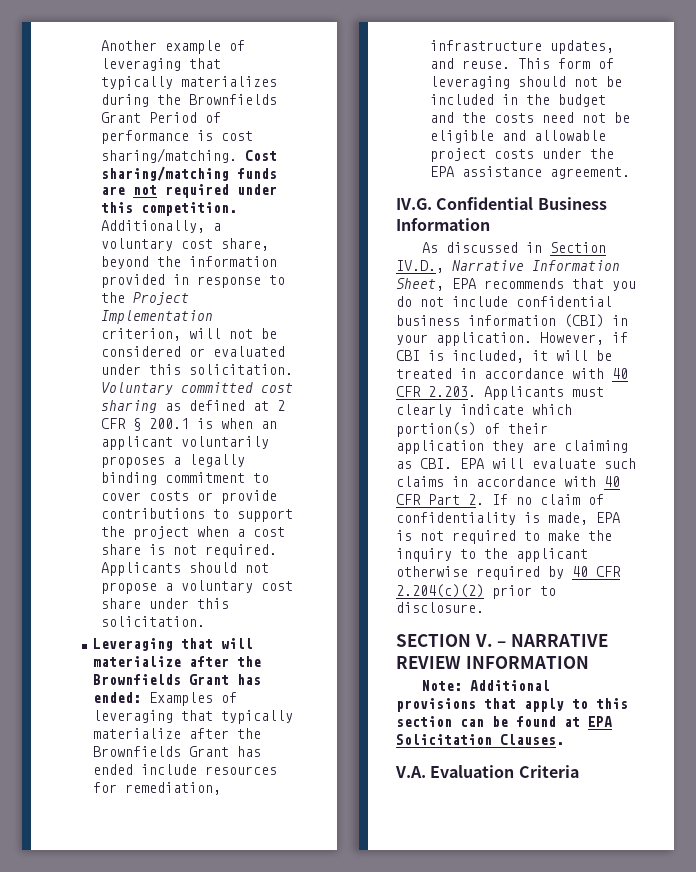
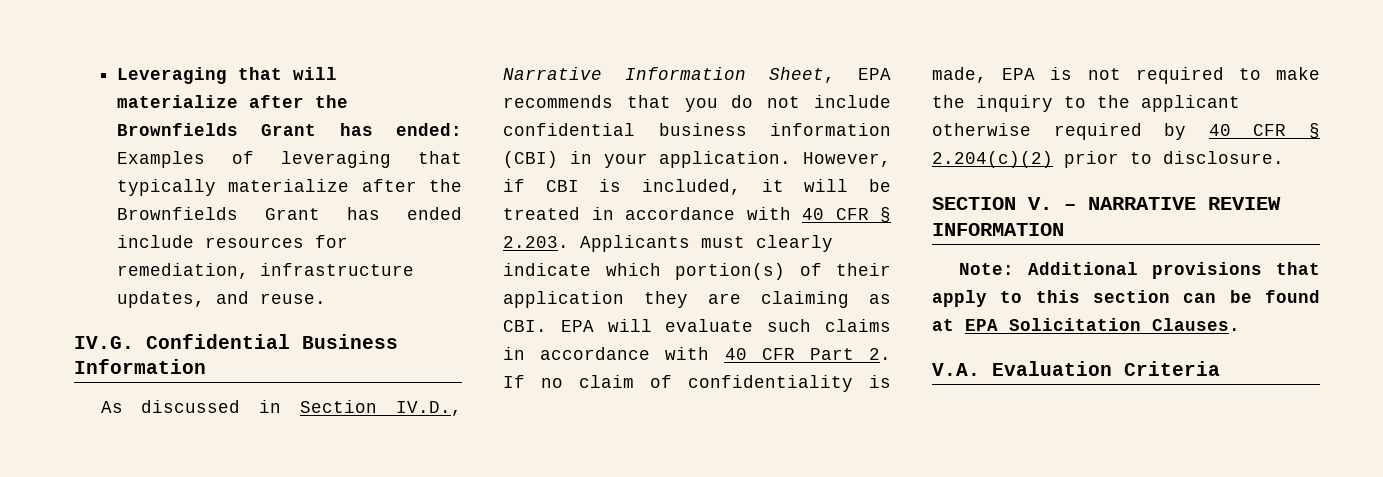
- Another example of leveraging that typically materializes during the Brownfields Grant Period of performance is cost sharing/matching. Cost sharing/matching funds are not required under this competition. Additionally, a voluntary cost share, beyond the information provided in response to the Project Implementation criterion, will not be considered or evaluated under this solicitation. Voluntary committed cost sharing as defined at 2 CFR § 200.1 is when an applicant voluntarily proposes a legally binding commitment to cover costs or provide contributions to support the project when a cost share is not required. Applicants should not propose a voluntary cost share under this solicitation.
- This form of leveraging should not be included in the budget and the costs need not be eligible and allowable project costs under the EPA assistance agreement.
- However, if CBI is included, it will be treated in accordance with 40 CFR 2.203. Applicants must clearly indicate which portion(s) of their application they are claiming as CBI. EPA will evaluate such claims in accordance with 40 CFR Part 2. If no claim of confidentiality is made, EPA is not required to make the inquiry to the applicant otherwise required by 40 CFR 2.204(c)(2) prior to disclosure.
+ However, if CBI is included, it will be treated in accordance with 40 CFR § 2.203. Applicants must clearly indicate which portion(s) of their application they are claiming as CBI. EPA will evaluate such claims in accordance with 40 CFR Part 2. If no claim of confidentiality is made, EPA is not required to make the inquiry to the applicant otherwise required by 40 CFR § 2.204(c)(2) prior to disclosure.

